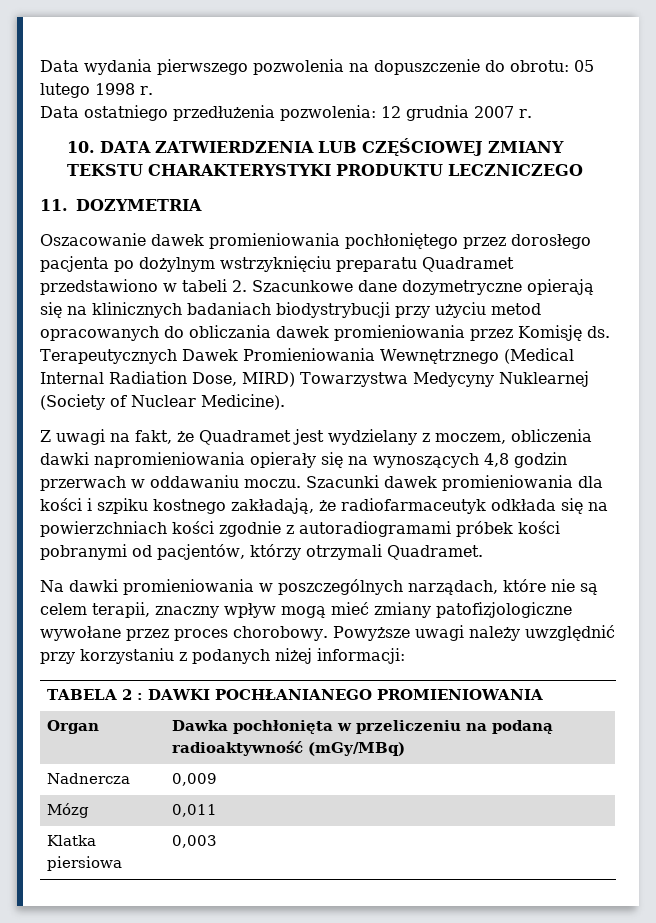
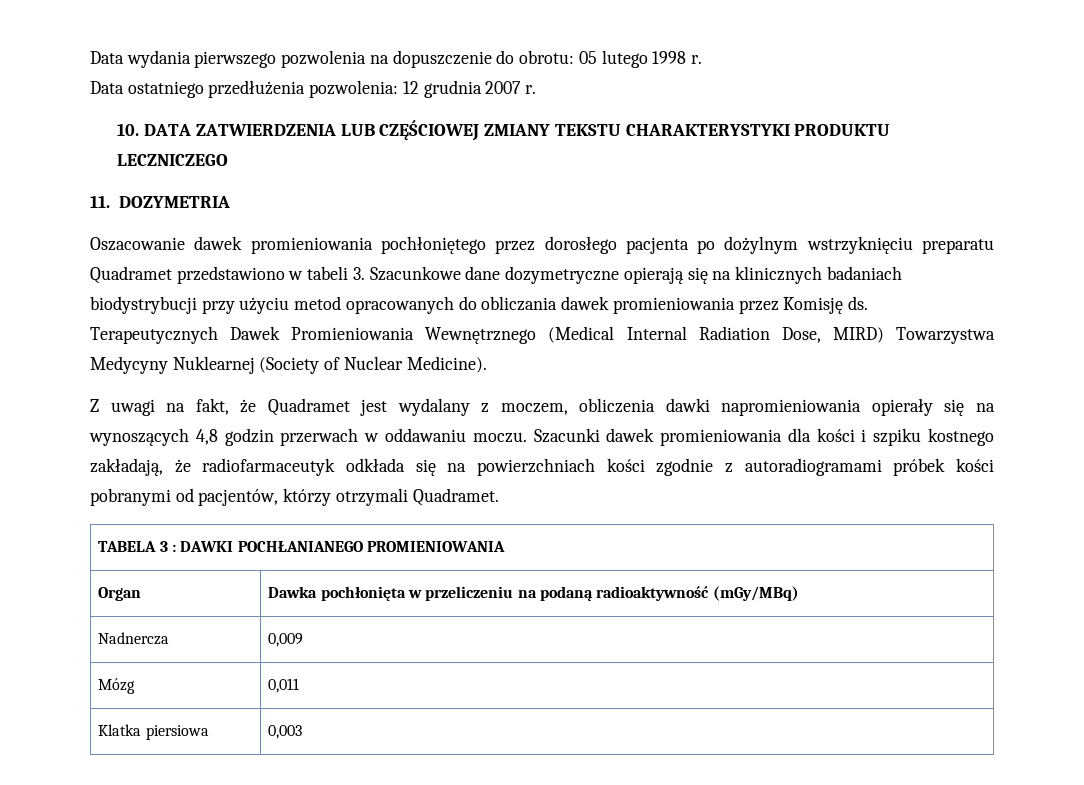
- Oszacowanie dawek promieniowania pochłoniętego przez dorosłego pacjenta po dożylnym wstrzyknięciu preparatu Quadramet przedstawiono w tabeli 2. Szacunkowe dane dozymetryczne opierają się na klinicznych badaniach biodystrybucji przy użyciu metod opracowanych do obliczania dawek promieniowania przez Komisję ds.
+ Oszacowanie dawek promieniowania pochłoniętego przez dorosłego pacjenta po dożylnym wstrzyknięciu preparatu Quadramet przedstawiono w tabeli 3. Szacunkowe dane dozymetryczne opierają się na klinicznych badaniach biodystrybucji przy użyciu metod opracowanych do obliczania dawek promieniowania przez Komisję ds.
- Z uwagi na fakt, że Quadramet jest wydzielany z moczem, obliczenia dawki napromieniowania opierały się na wynoszących 4,8 godzin przerwach w oddawaniu moczu.
+ Z uwagi na fakt, że Quadramet jest wydalany z moczem, obliczenia dawki napromieniowania opierały się na wynoszących 4,8 godzin przerwach w oddawaniu moczu.
- Na dawki promieniowania w poszczególnych narządach, które nie są celem terapii, znaczny wpływ mogą mieć zmiany patofizjologiczne wywołane przez proces chorobowy. Powyższe uwagi należy uwzględnić przy korzystaniu z podanych niżej informacji:
- TABELA 2 : DAWKI POCHŁANIANEGO PROMIENIOWANIA
+ TABELA 3 : DAWKI POCHŁANIANEGO PROMIENIOWANIA

